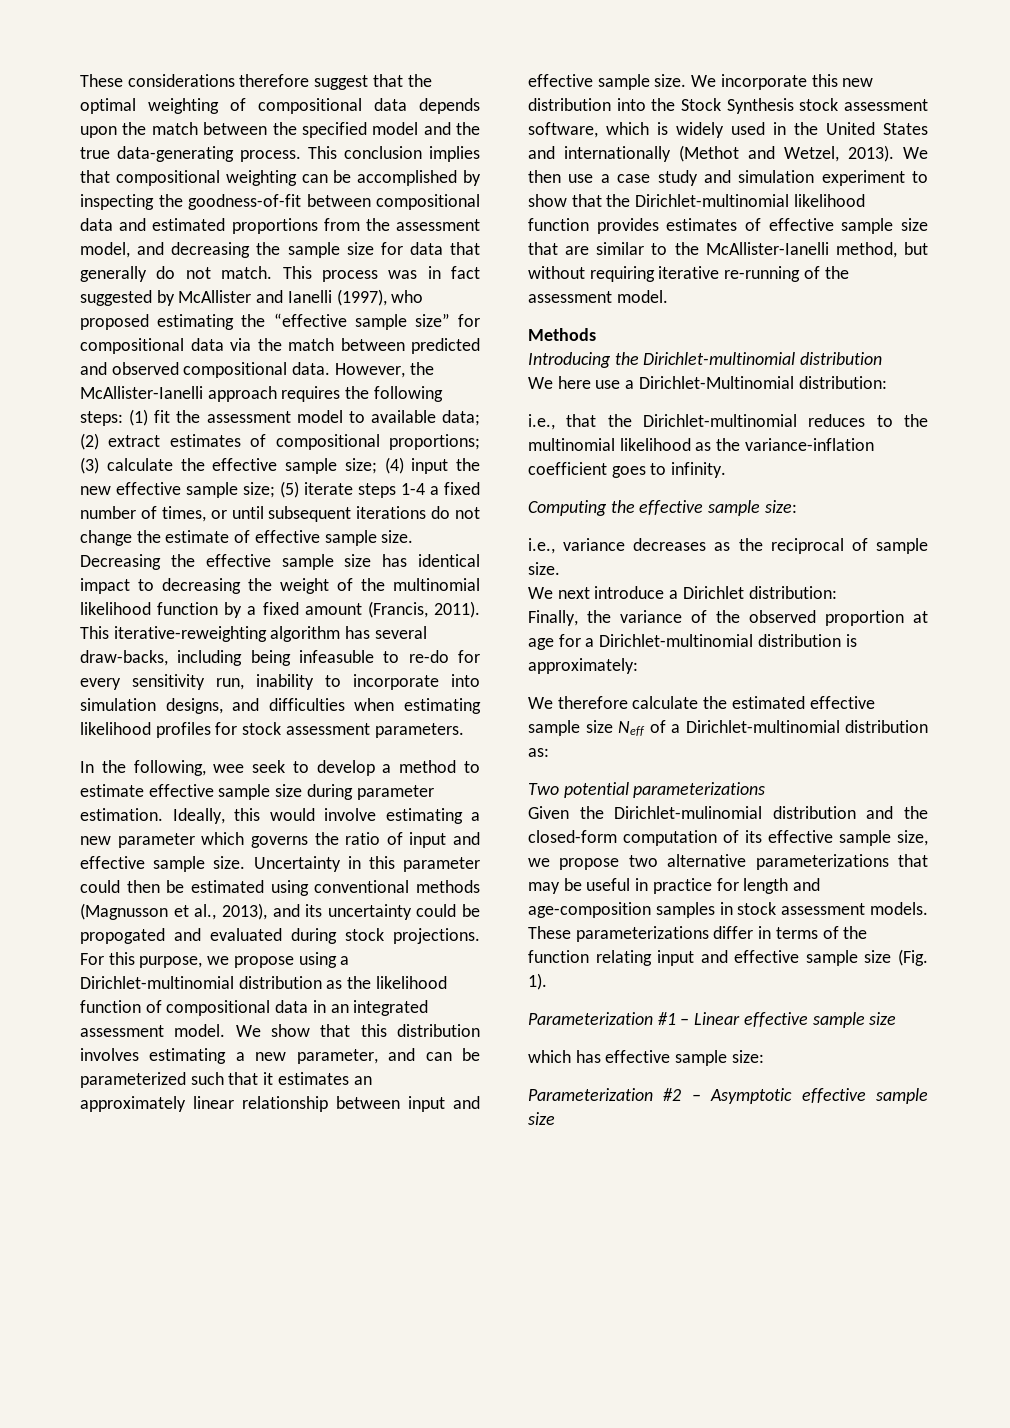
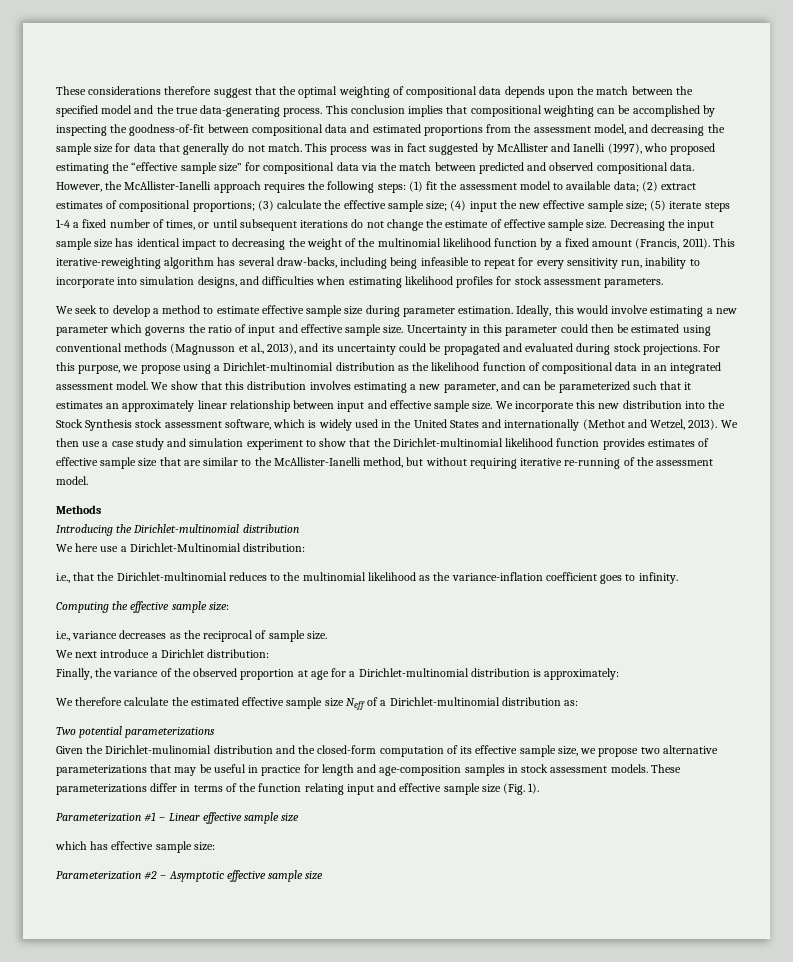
- Decreasing the effective sample size has identical impact to decreasing the weight of the multinomial likelihood function by a fixed amount (Francis, 2011).
+ Decreasing the input sample size has identical impact to decreasing the weight of the multinomial likelihood function by a fixed amount (Francis, 2011).
- This iterative-reweighting algorithm has several draw-backs, including being infeasuble to re-do for every sensitivity run, inability to incorporate into simulation designs, and difficulties when estimating likelihood profiles for stock assessment parameters.
+ This iterative-reweighting algorithm has several draw-backs, including being infeasible to repeat for every sensitivity run, inability to incorporate into simulation designs, and difficulties when estimating likelihood profiles for stock assessment parameters.
- In the following, wee seek to develop a method to estimate effective sample size during parameter estimation.
+ We seek to develop a method to estimate effective sample size during parameter estimation.
- Uncertainty in this parameter could then be estimated using conventional methods (Magnusson et al., 2013), and its uncertainty could be propogated and evaluated during stock projections.
+ Uncertainty in this parameter could then be estimated using conventional methods (Magnusson et al., 2013), and its uncertainty could be propagated and evaluated during stock projections.

